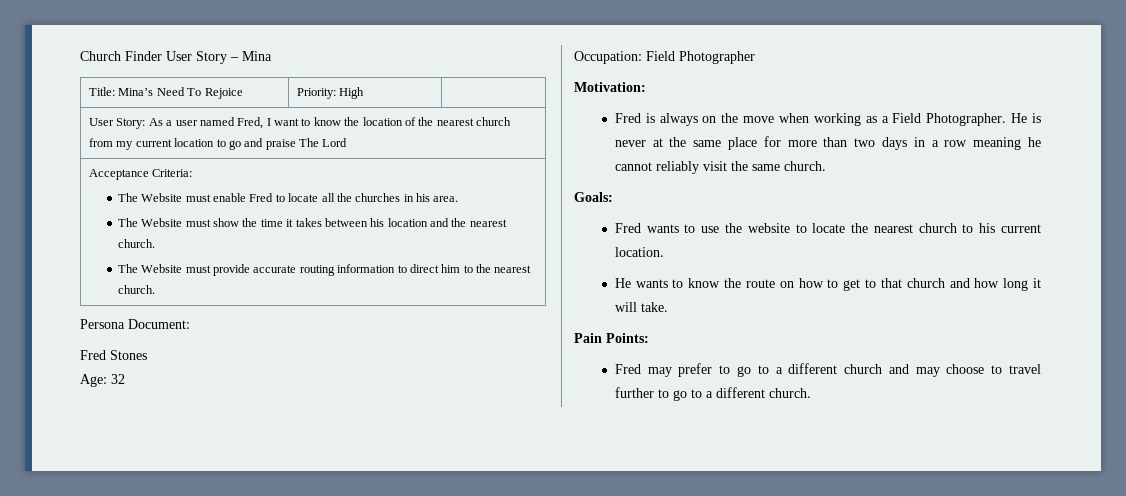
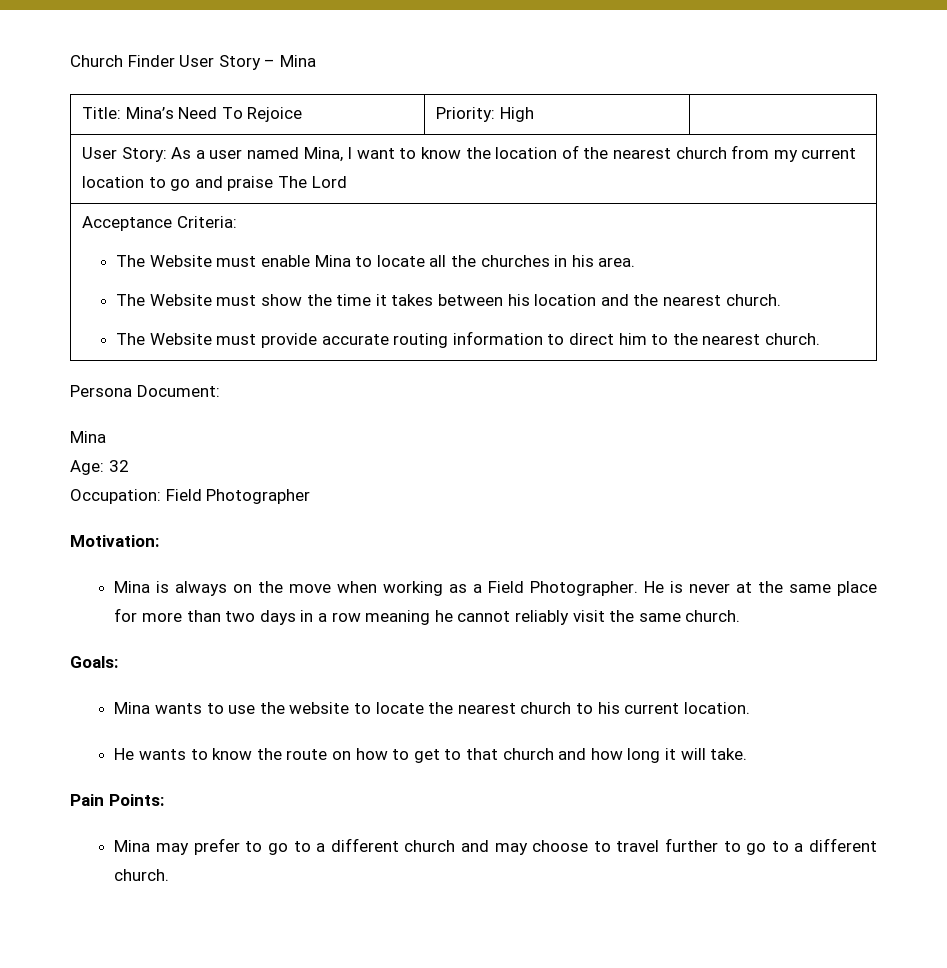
- User Story: As a user named Fred, I want to know the location of the nearest church from my current location to go and praise The Lord
+ User Story: As a user named Mina, I want to know the location of the nearest church from my current location to go and praise The Lord
- The Website must enable Fred to locate all the churches in his area.
+ The Website must enable Mina to locate all the churches in his area.
  Persona Document:
- Fred Stones
+ Mina
- Fred is always on the move when working as a Field Photographer.
+ Mina is always on the move when working as a Field Photographer.
- Fred wants to use the website to locate the nearest church to his current location.
+ Mina wants to use the website to locate the nearest church to his current location.
- Fred may prefer to go to a different church and may choose to travel further to go to a different church.
+ Mina may prefer to go to a different church and may choose to travel further to go to a different church.

